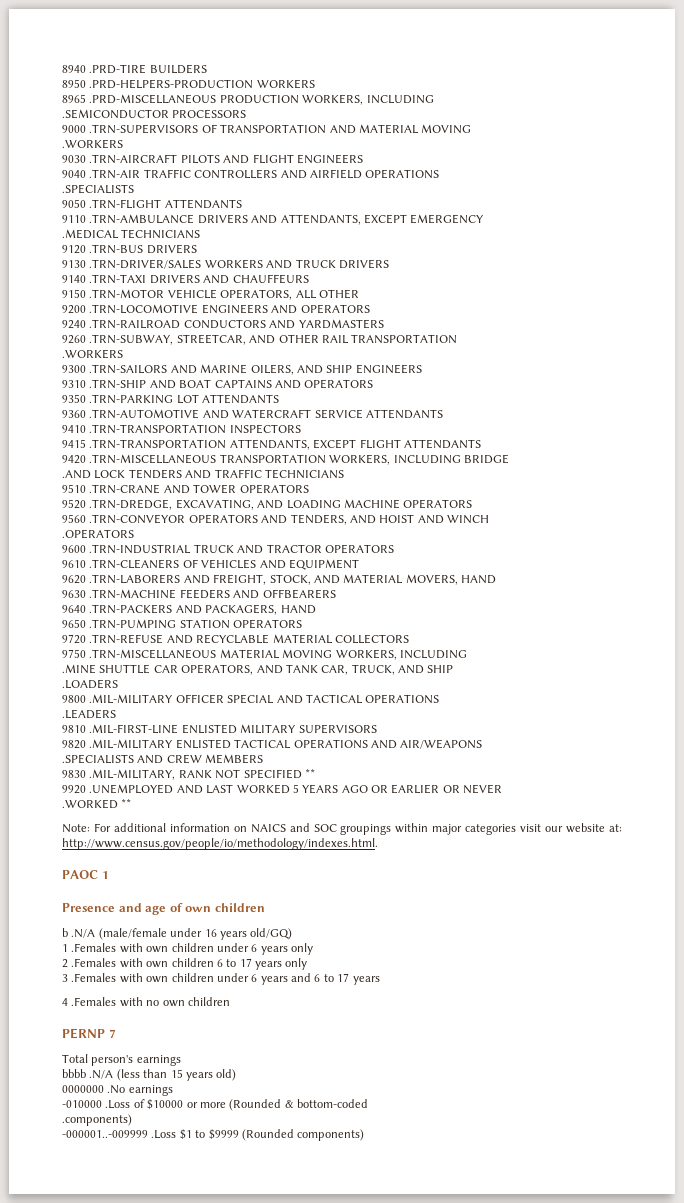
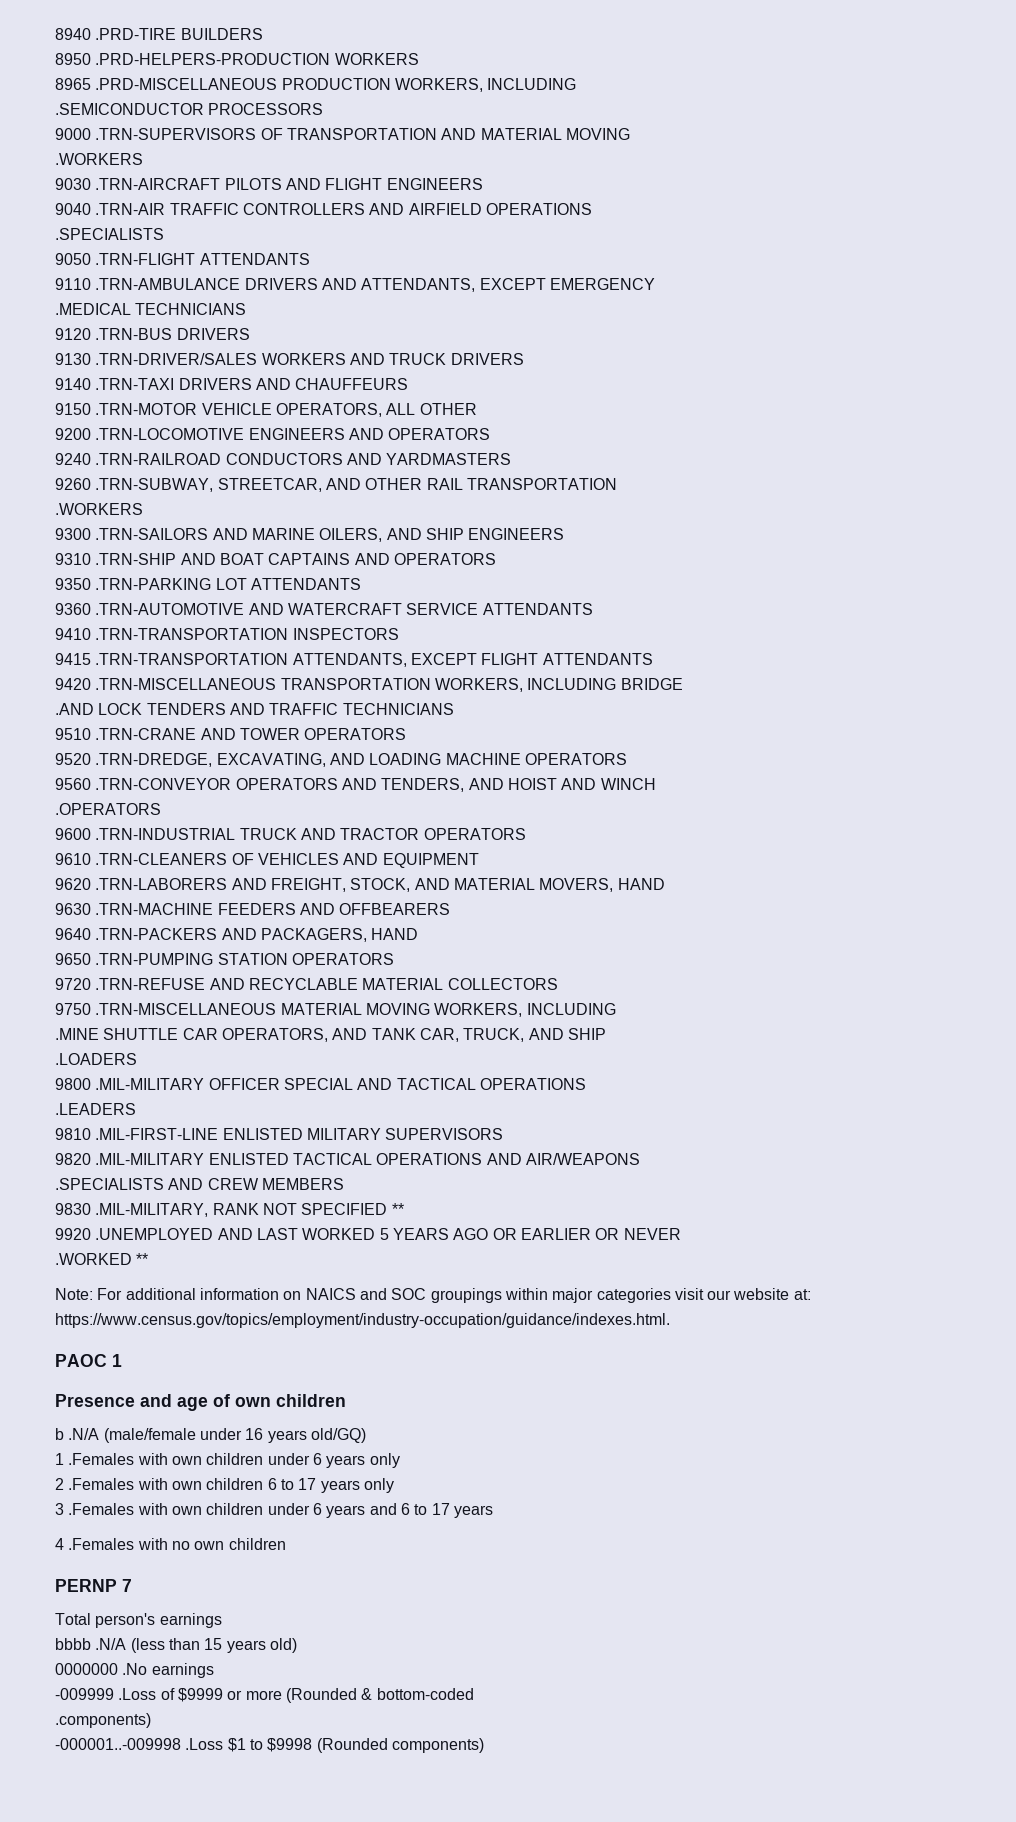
- Note: For additional information on NAICS and SOC groupings within major categories visit our website at: http://www.census.gov/people/io/methodology/indexes.html.
+ Note: For additional information on NAICS and SOC groupings within major categories visit our website at: https://www.census.gov/topics/employment/industry-occupation/guidance/indexes.html.
- -010000 .Loss of $10000 or more (Rounded & bottom-coded
+ -009999 .Loss of $9999 or more (Rounded & bottom-coded
- -000001..-009999 .Loss $1 to $9999 (Rounded components)
+ -000001..-009998 .Loss $1 to $9998 (Rounded components)

